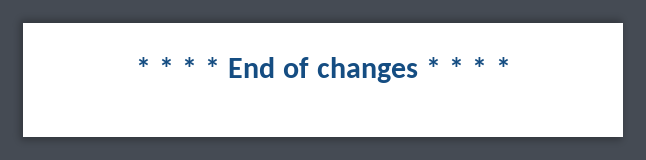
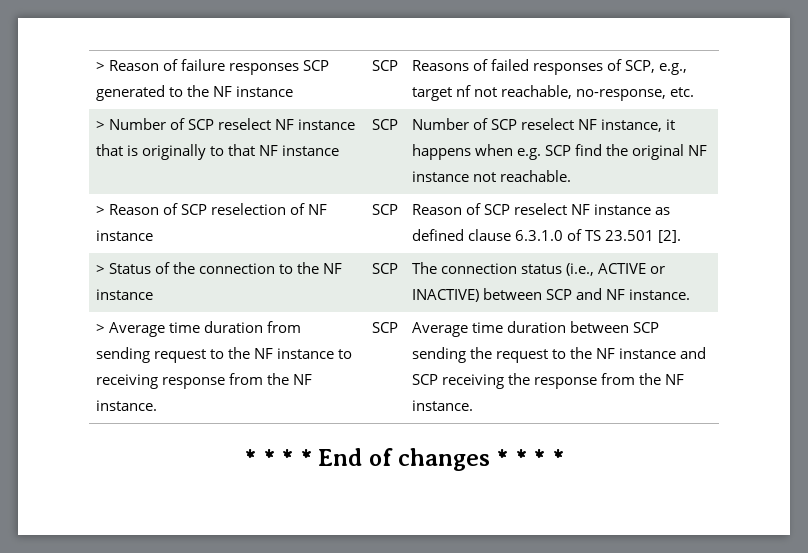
+ > Reason of failure responses SCP generated to the NF instance | SCP | Reasons of failed responses of SCP, e.g., target nf not reachable, no-response, etc.
+ > Number of SCP reselect NF instance that is originally to that NF instance | SCP | Number of SCP reselect NF instance, it happens when e.g. SCP find the original NF instance not reachable.
+ > Reason of SCP reselection of NF instance | SCP | Reason of SCP reselect NF instance as defined clause 6.3.1.0 of TS 23.501 [2].
+ > Status of the connection to the NF instance | SCP | The connection status (i.e., ACTIVE or INACTIVE) between SCP and NF instance.
+ > Average time duration from sending request to the NF instance to receiving response from the NF instance. | SCP | Average time duration between SCP sending the request to the NF instance and SCP receiving the response from the NF instance.

